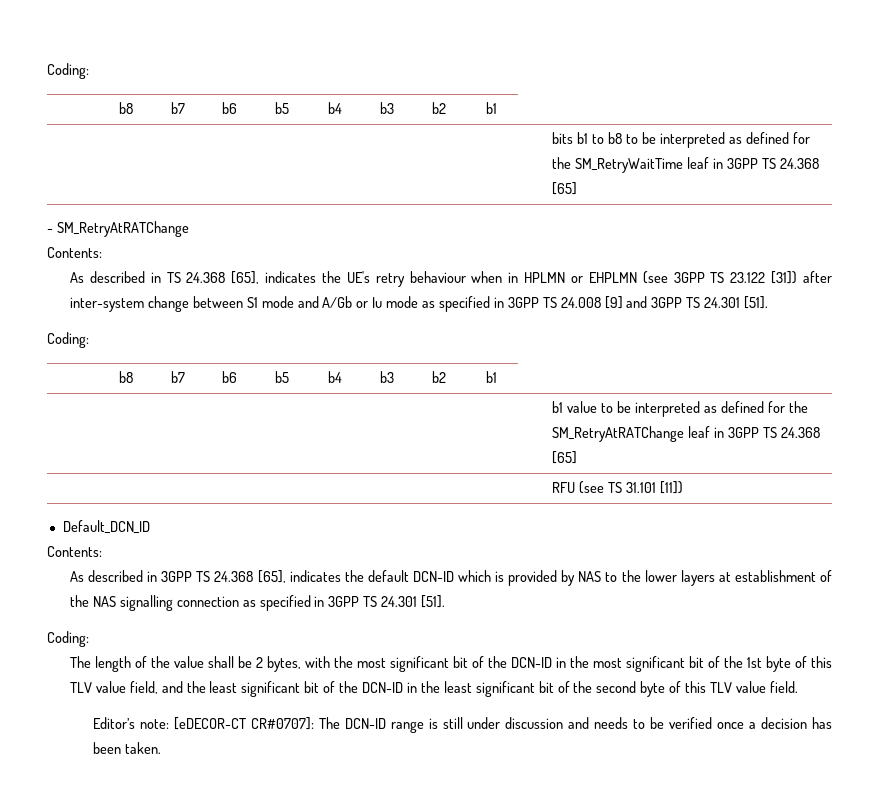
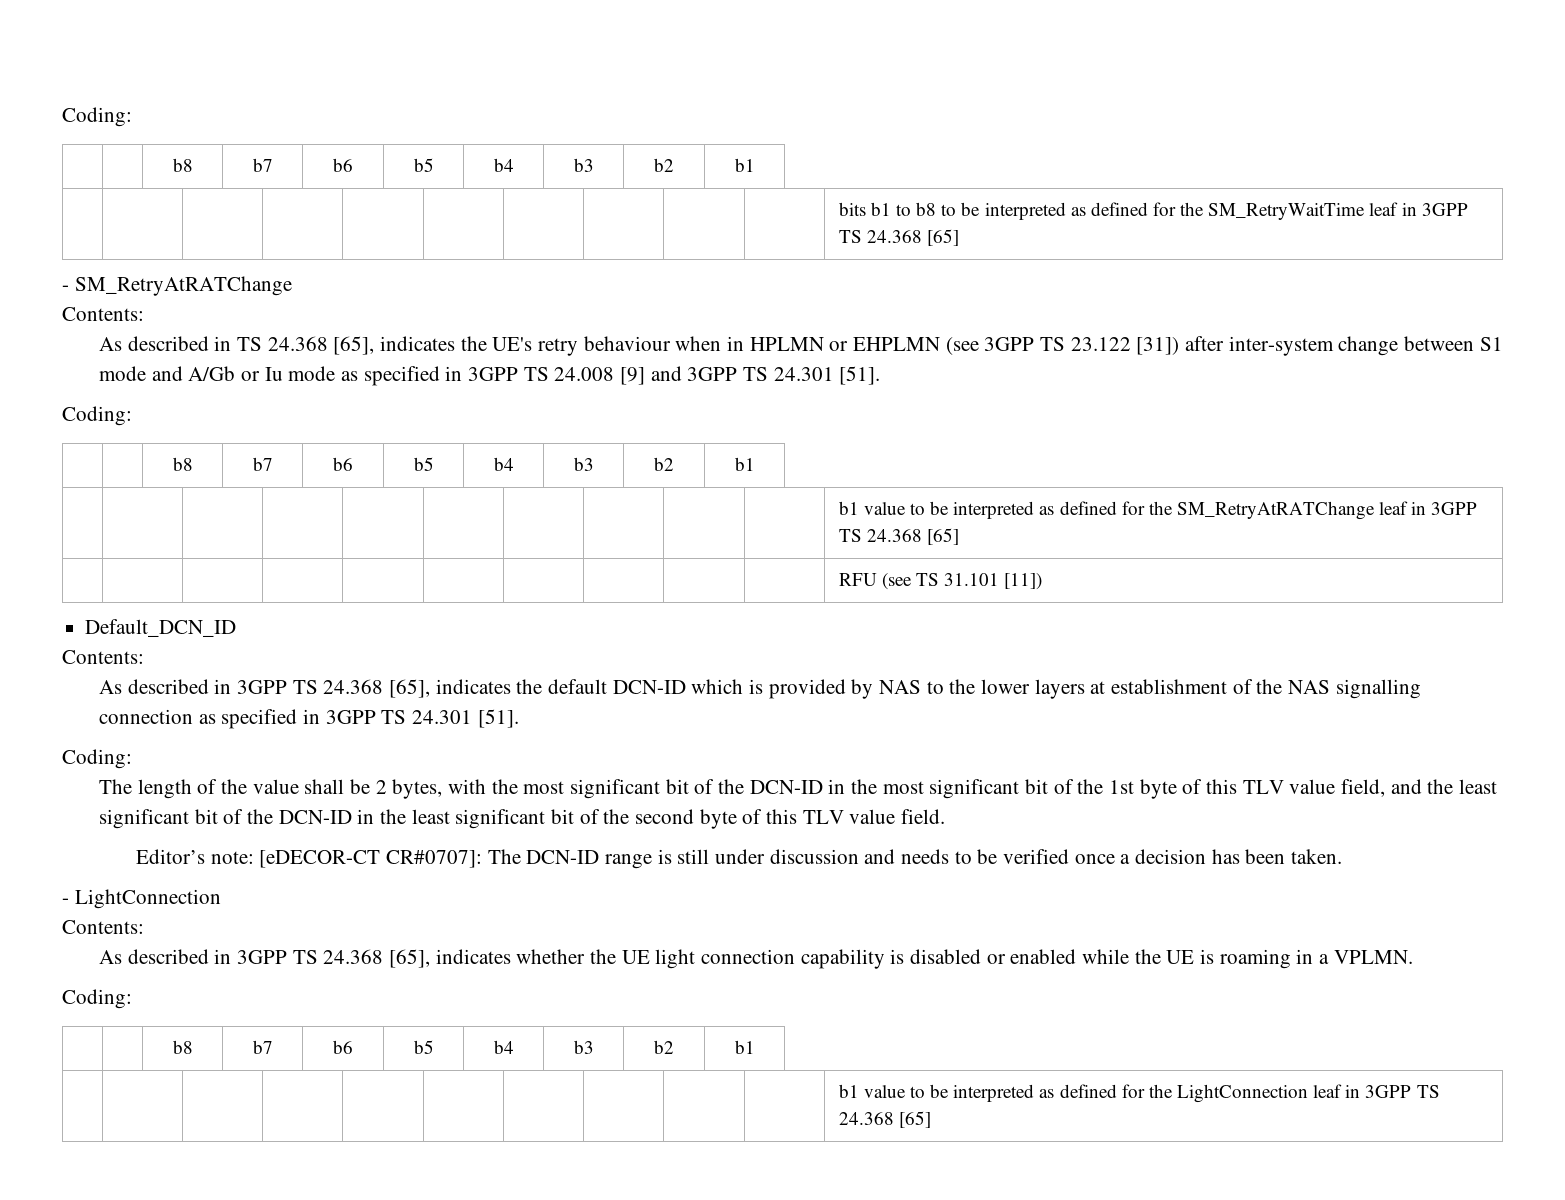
+ - LightConnection
+ Contents:
+ As described in 3GPP TS 24.368 [65], indicates whether the UE light connection capability is disabled or enabled while the UE is roaming in a VPLMN.
+ Coding:
+ | | b8 | b7 | b6 | b5 | b4 | b3 | b2 | b1
+ | | | | | | | | | | b1 value to be interpreted as defined for the LightConnection leaf in 3GPP TS 24.368 [65]

